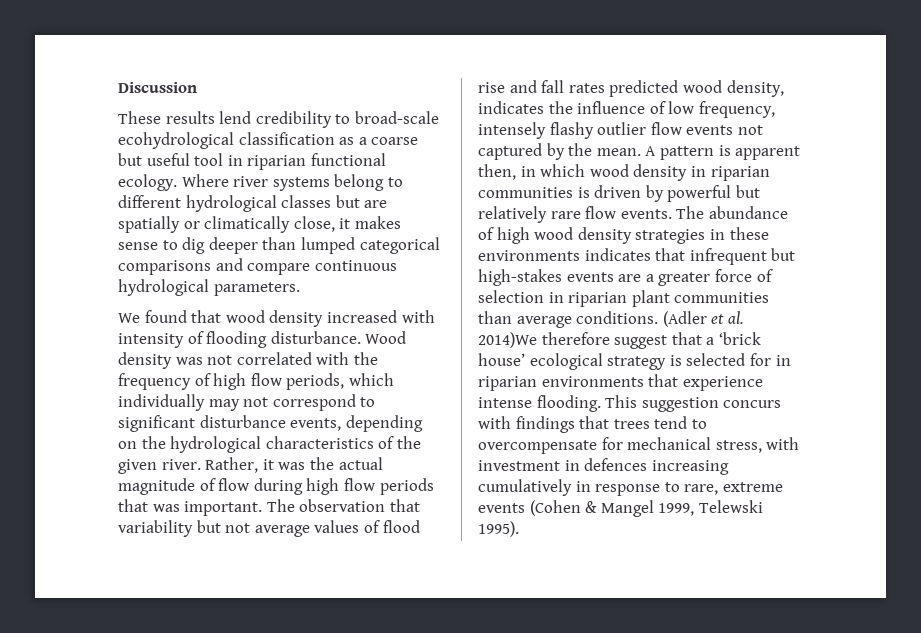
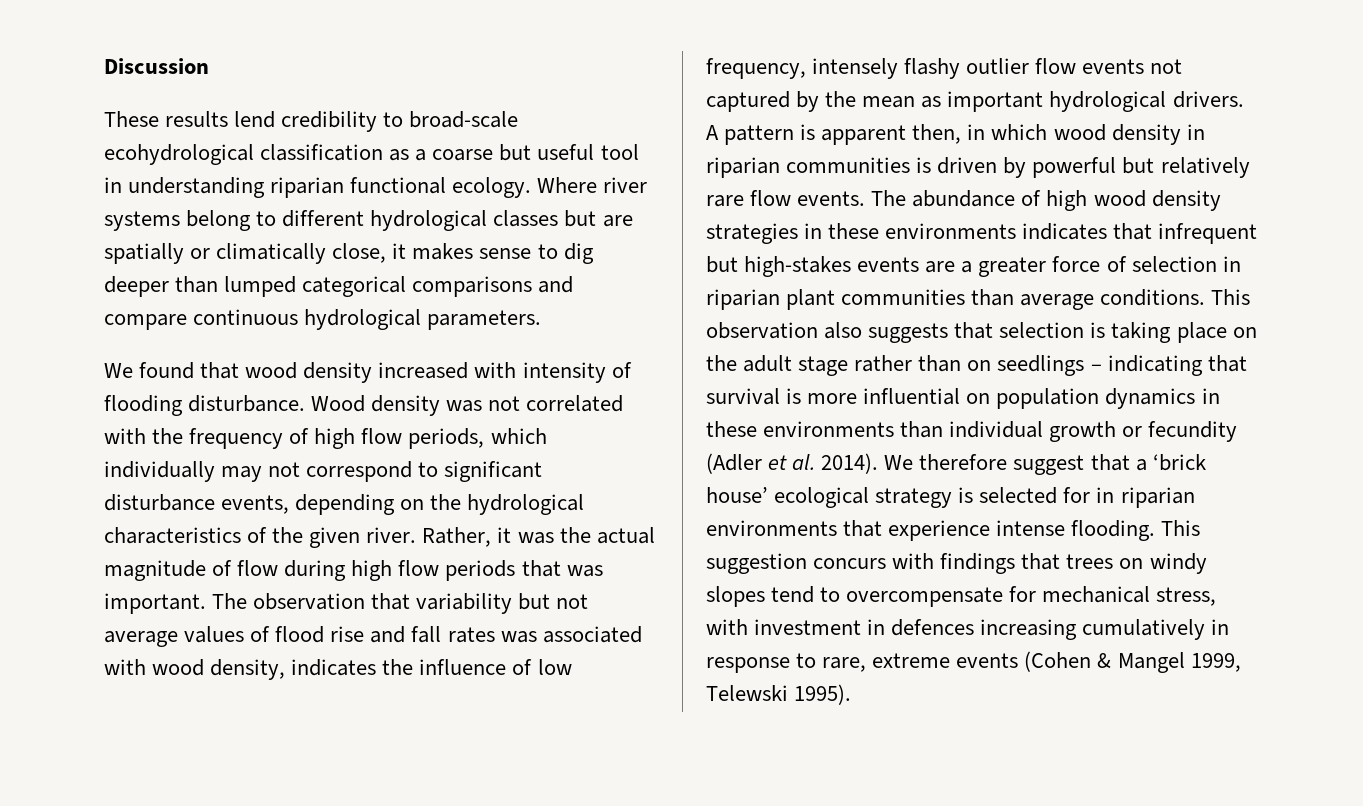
- These results lend credibility to broad-scale ecohydrological classification as a coarse but useful tool in riparian functional ecology.
+ These results lend credibility to broad-scale ecohydrological classification as a coarse but useful tool in understanding riparian functional ecology.
- The observation that variability but not average values of flood rise and fall rates predicted wood density, indicates the influence of low frequency, intensely flashy outlier flow events not captured by the mean.
+ The observation that variability but not average values of flood rise and fall rates was associated with wood density, indicates the influence of low frequency, intensely flashy outlier flow events not captured by the mean as important hydrological drivers.
- (Adler et al. 2014)We therefore suggest that a ‘brick house’ ecological strategy is selected for in riparian environments that experience intense flooding.
+ This observation also suggests that selection is taking place on the adult stage rather than on seedlings – indicating that survival is more influential on population dynamics in these environments than individual growth or fecundity (Adler et al. 2014). We therefore suggest that a ‘brick house’ ecological strategy is selected for in riparian environments that experience intense flooding.
- This suggestion concurs with findings that trees tend to overcompensate for mechanical stress, with investment in defences increasing cumulatively in response to rare, extreme events (Cohen & Mangel 1999, Telewski 1995).
+ This suggestion concurs with findings that trees on windy slopes tend to overcompensate for mechanical stress, with investment in defences increasing cumulatively in response to rare, extreme events (Cohen & Mangel 1999, Telewski 1995).

